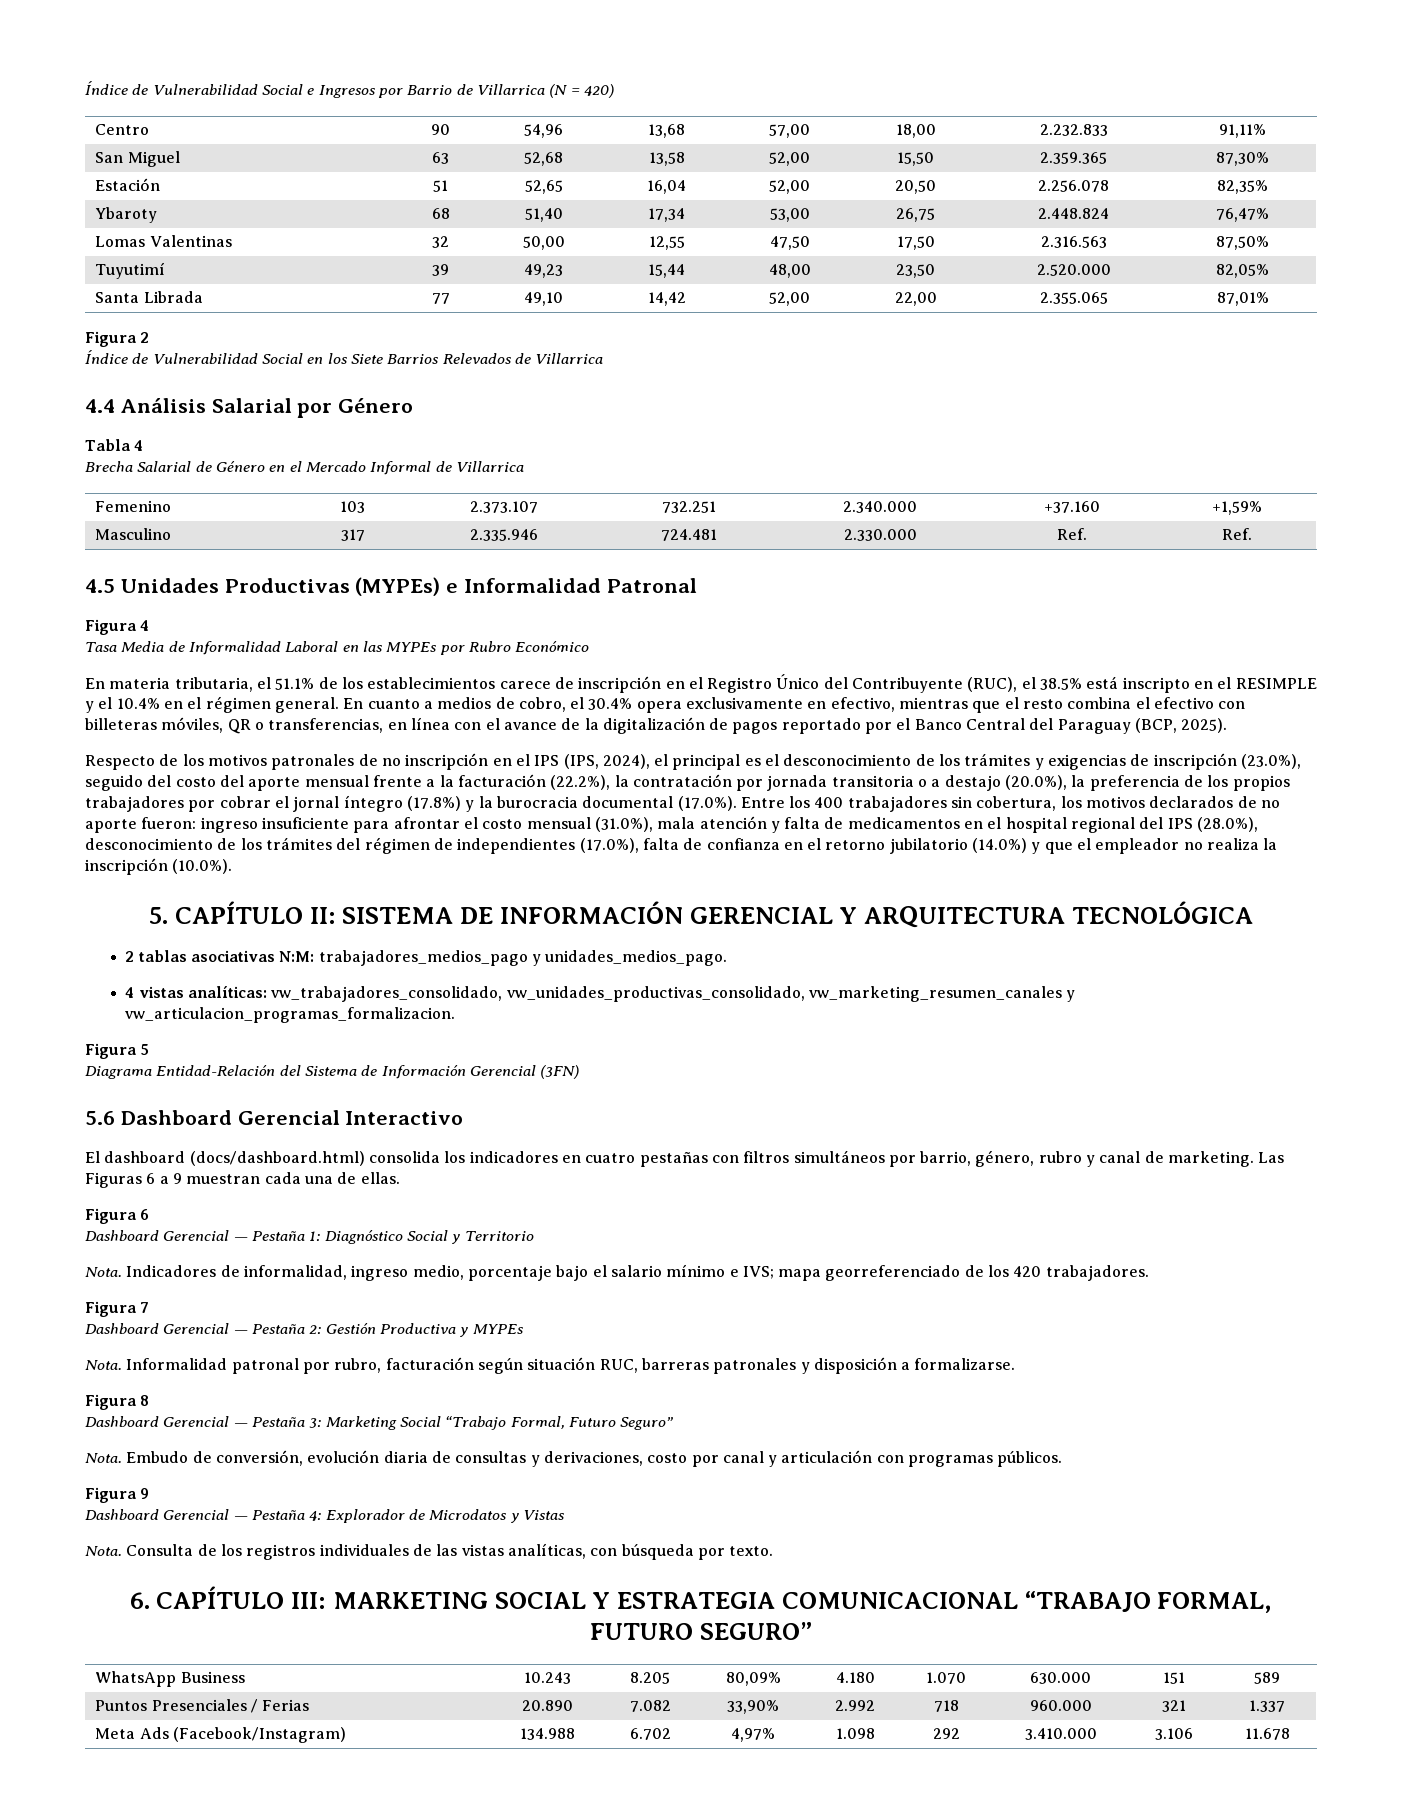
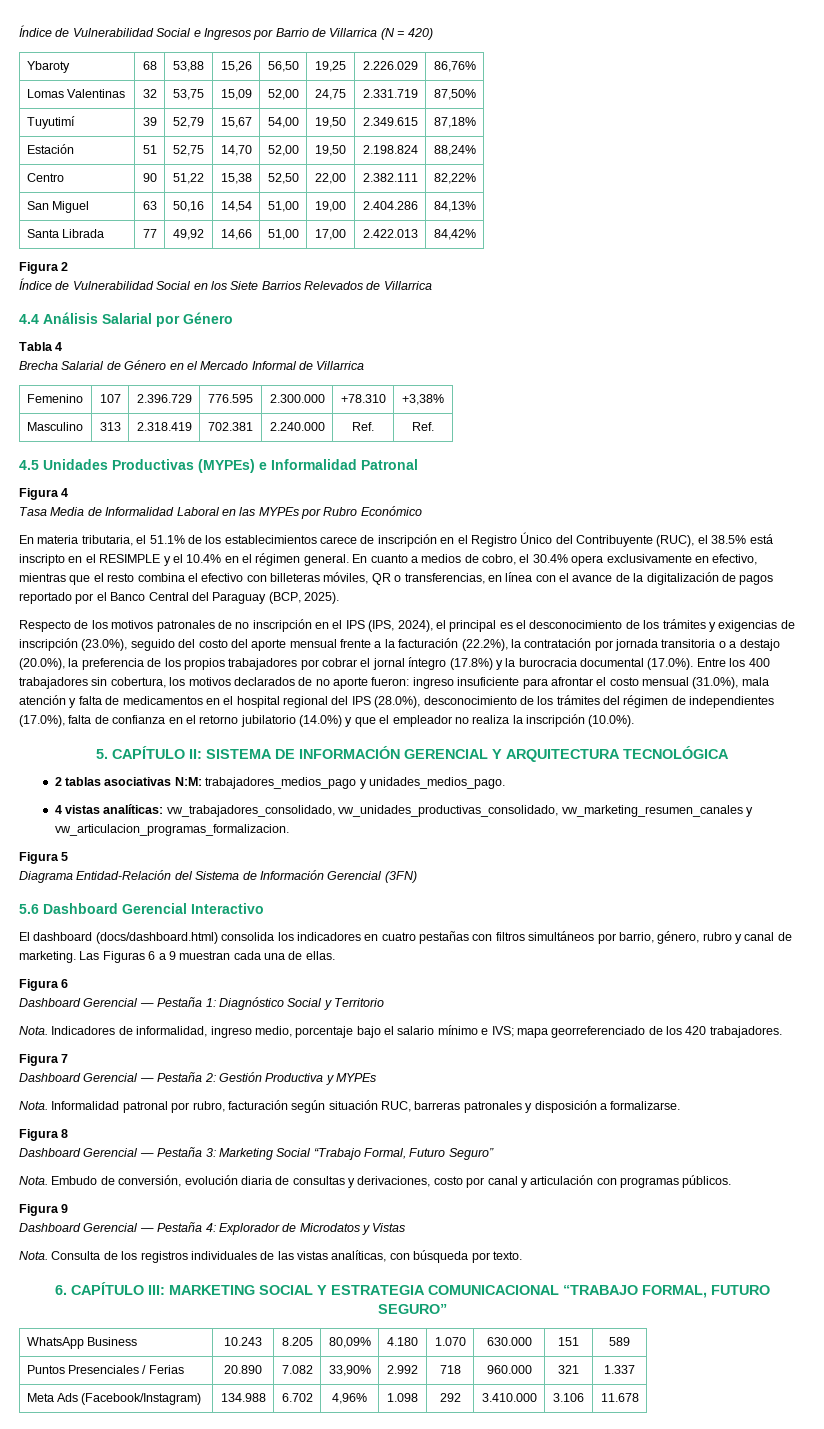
- Centro | 90 | 54,96 | 13,68 | 57,00 | 18,00 | 2.232.833 | 91,11%
- San Miguel | 63 | 52,68 | 13,58 | 52,00 | 15,50 | 2.359.365 | 87,30%
- Estación | 51 | 52,65 | 16,04 | 52,00 | 20,50 | 2.256.078 | 82,35%
- Ybaroty | 68 | 51,40 | 17,34 | 53,00 | 26,75 | 2.448.824 | 76,47%
- Lomas Valentinas | 32 | 50,00 | 12,55 | 47,50 | 17,50 | 2.316.563 | 87,50%
- Tuyutimí | 39 | 49,23 | 15,44 | 48,00 | 23,50 | 2.520.000 | 82,05%
- Santa Librada | 77 | 49,10 | 14,42 | 52,00 | 22,00 | 2.355.065 | 87,01%
+ Ybaroty | 68 | 53,88 | 15,26 | 56,50 | 19,25 | 2.226.029 | 86,76%
+ Lomas Valentinas | 32 | 53,75 | 15,09 | 52,00 | 24,75 | 2.331.719 | 87,50%
+ Tuyutimí | 39 | 52,79 | 15,67 | 54,00 | 19,50 | 2.349.615 | 87,18%
+ Estación | 51 | 52,75 | 14,70 | 52,00 | 19,50 | 2.198.824 | 88,24%
+ Centro | 90 | 51,22 | 15,38 | 52,50 | 22,00 | 2.382.111 | 82,22%
+ San Miguel | 63 | 50,16 | 14,54 | 51,00 | 19,00 | 2.404.286 | 84,13%
+ Santa Librada | 77 | 49,92 | 14,66 | 51,00 | 17,00 | 2.422.013 | 84,42%
- Femenino | 103 | 2.373.107 | 732.251 | 2.340.000 | +37.160 | +1,59%
- Masculino | 317 | 2.335.946 | 724.481 | 2.330.000 | Ref. | Ref.
+ Femenino | 107 | 2.396.729 | 776.595 | 2.300.000 | +78.310 | +3,38%
+ Masculino | 313 | 2.318.419 | 702.381 | 2.240.000 | Ref. | Ref.
- Meta Ads (Facebook/Instagram) | 134.988 | 6.702 | 4,97% | 1.098 | 292 | 3.410.000 | 3.106 | 11.678
+ Meta Ads (Facebook/Instagram) | 134.988 | 6.702 | 4,96% | 1.098 | 292 | 3.410.000 | 3.106 | 11.678

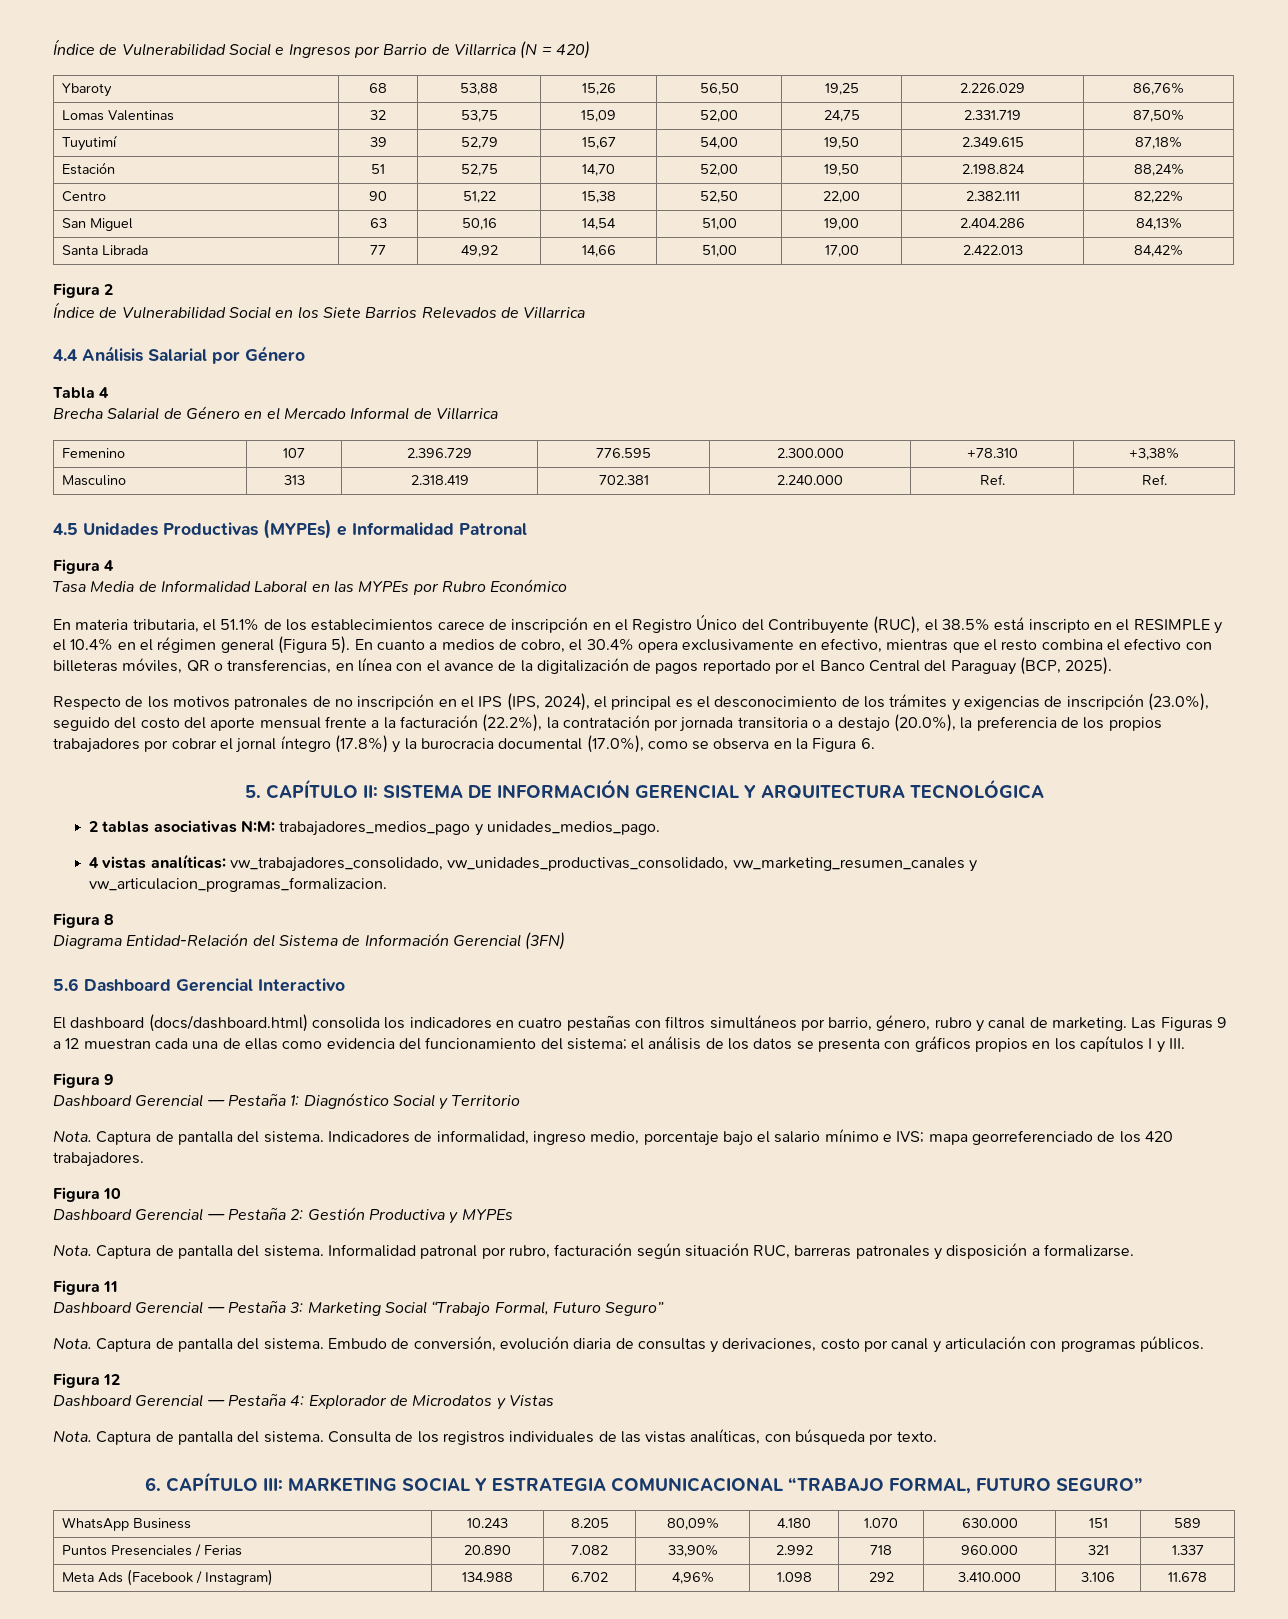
- En materia tributaria, el 51.1% de los establecimientos carece de inscripción en el Registro Único del Contribuyente (RUC), el 38.5% está inscripto en el RESIMPLE y el 10.4% en el régimen general.
+ En materia tributaria, el 51.1% de los establecimientos carece de inscripción en el Registro Único del Contribuyente (RUC), el 38.5% está inscripto en el RESIMPLE y el 10.4% en el régimen general (Figura 5).
- Respecto de los motivos patronales de no inscripción en el IPS (IPS, 2024), el principal es el desconocimiento de los trámites y exigencias de inscripción (23.0%), seguido del costo del aporte mensual frente a la facturación (22.2%), la contratación por jornada transitoria o a destajo (20.0%), la preferencia de los propios trabajadores por cobrar el jornal íntegro (17.8%) y la burocracia documental (17.0%). Entre los 400 trabajadores sin cobertura, los motivos declarados de no aporte fueron: ingreso insuficiente para afrontar el costo mensual (31.0%), mala atención y falta de medicamentos en el hospital regional del IPS (28.0%), desconocimiento de los trámites del régimen de independientes (17.0%), falta de confianza en el retorno jubilatorio (14.0%) y que el empleador no realiza la inscripción (10.0%).
+ Respecto de los motivos patronales de no inscripción en el IPS (IPS, 2024), el principal es el desconocimiento de los trámites y exigencias de inscripción (23.0%), seguido del costo del aporte mensual frente a la facturación (22.2%), la contratación por jornada transitoria o a destajo (20.0%), la preferencia de los propios trabajadores por cobrar el jornal íntegro (17.8%) y la burocracia documental (17.0%), como se observa en la Figura 6.
- Figura 5
+ Figura 8
- Las Figuras 6 a 9 muestran cada una de ellas.
- Figura 6
+ Las Figuras 9 a 12 muestran cada una de ellas como evidencia del funcionamiento del sistema; el análisis de los datos se presenta con gráficos propios en los capítulos I y III.
+ Figura 9
  Dashboard Gerencial — Pestaña 1: Diagnóstico Social y Territorio
- Nota.
+ Nota. Captura de pantalla del sistema.
- Figura 7
+ Figura 10
  Dashboard Gerencial — Pestaña 2: Gestión Productiva y MYPEs
- Nota.
+ Nota. Captura de pantalla del sistema.
- Figura 8
+ Figura 11
  Dashboard Gerencial — Pestaña 3: Marketing Social “Trabajo Formal, Futuro Seguro”
- Nota.
+ Nota. Captura de pantalla del sistema.
- Figura 9
+ Figura 12
  Dashboard Gerencial — Pestaña 4: Explorador de Microdatos y Vistas
- Nota.
+ Nota. Captura de pantalla del sistema.
- Meta Ads (Facebook/Instagram) | 134.988 | 6.702 | 4,96% | 1.098 | 292 | 3.410.000 | 3.106 | 11.678
+ Meta Ads (Facebook / Instagram) | 134.988 | 6.702 | 4,96% | 1.098 | 292 | 3.410.000 | 3.106 | 11.678

